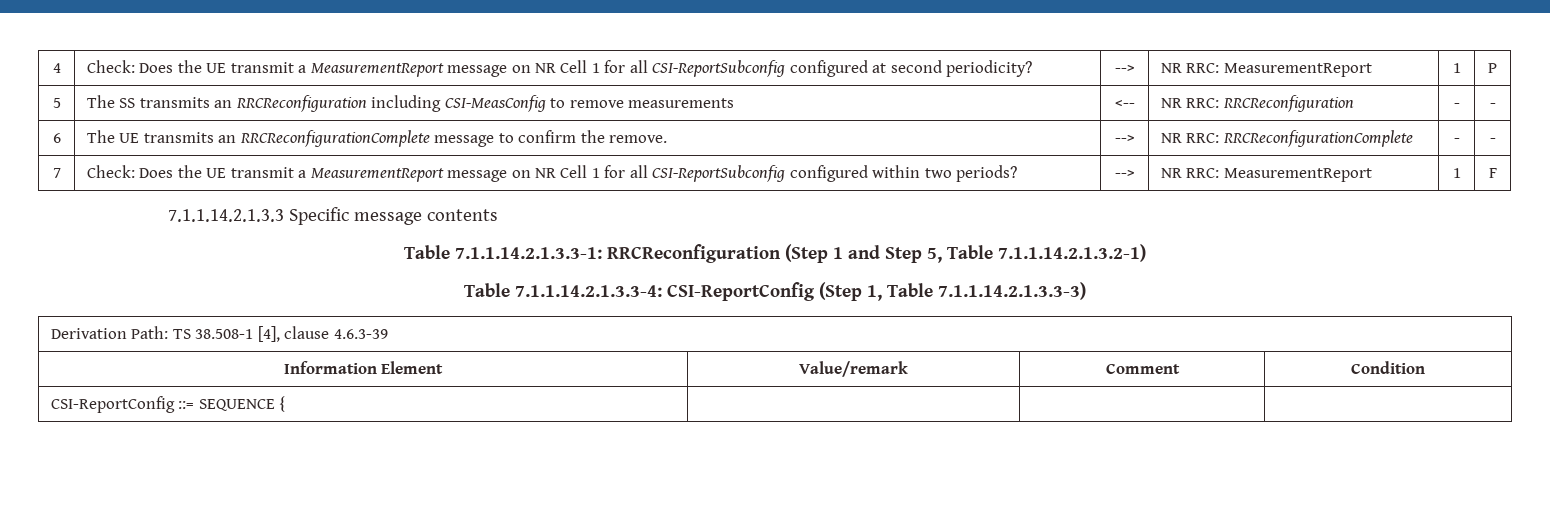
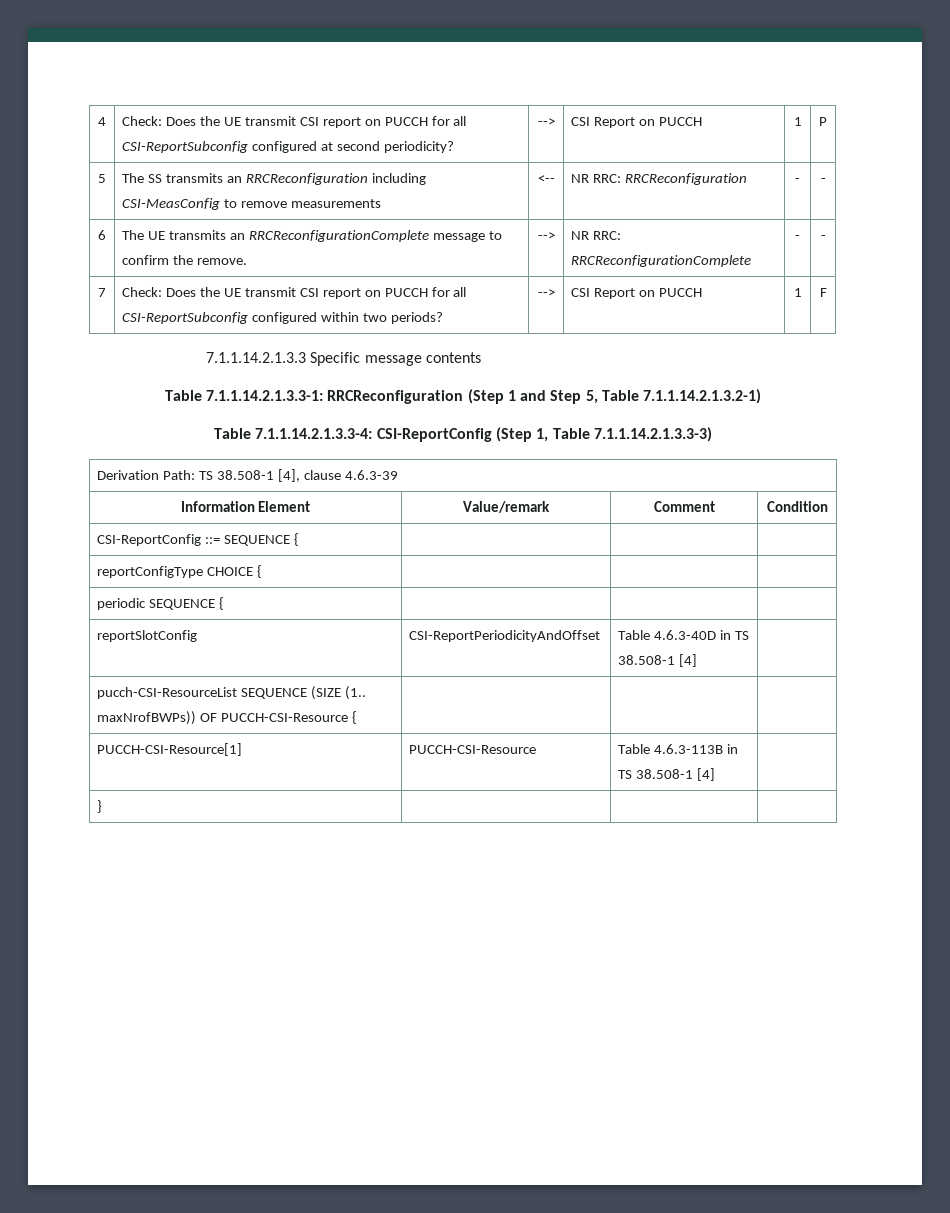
- 4 | Check: Does the UE transmit a MeasurementReport message on NR Cell 1 for all CSI-ReportSubconfig configured at second periodicity? | --> | NR RRC: MeasurementReport | 1 | P
+ 4 | Check: Does the UE transmit CSI report on PUCCH for all CSI-ReportSubconfig configured at second periodicity? | --> | CSI Report on PUCCH | 1 | P
- 7 | Check: Does the UE transmit a MeasurementReport message on NR Cell 1 for all CSI-ReportSubconfig configured within two periods? | --> | NR RRC: MeasurementReport | 1 | F
+ 7 | Check: Does the UE transmit CSI report on PUCCH for all CSI-ReportSubconfig configured within two periods? | --> | CSI Report on PUCCH | 1 | F
+ reportConfigType CHOICE { | | |
+ periodic SEQUENCE { | | |
+ reportSlotConfig | CSI-ReportPeriodicityAndOffset | Table 4.6.3-40D in TS 38.508-1 [4] |
+ pucch-CSI-ResourceList SEQUENCE (SIZE (1.. maxNrofBWPs)) OF PUCCH-CSI-Resource { | | |
+ PUCCH-CSI-Resource[1] | PUCCH-CSI-Resource | Table 4.6.3-113B in TS 38.508-1 [4] |
+ } | | |

